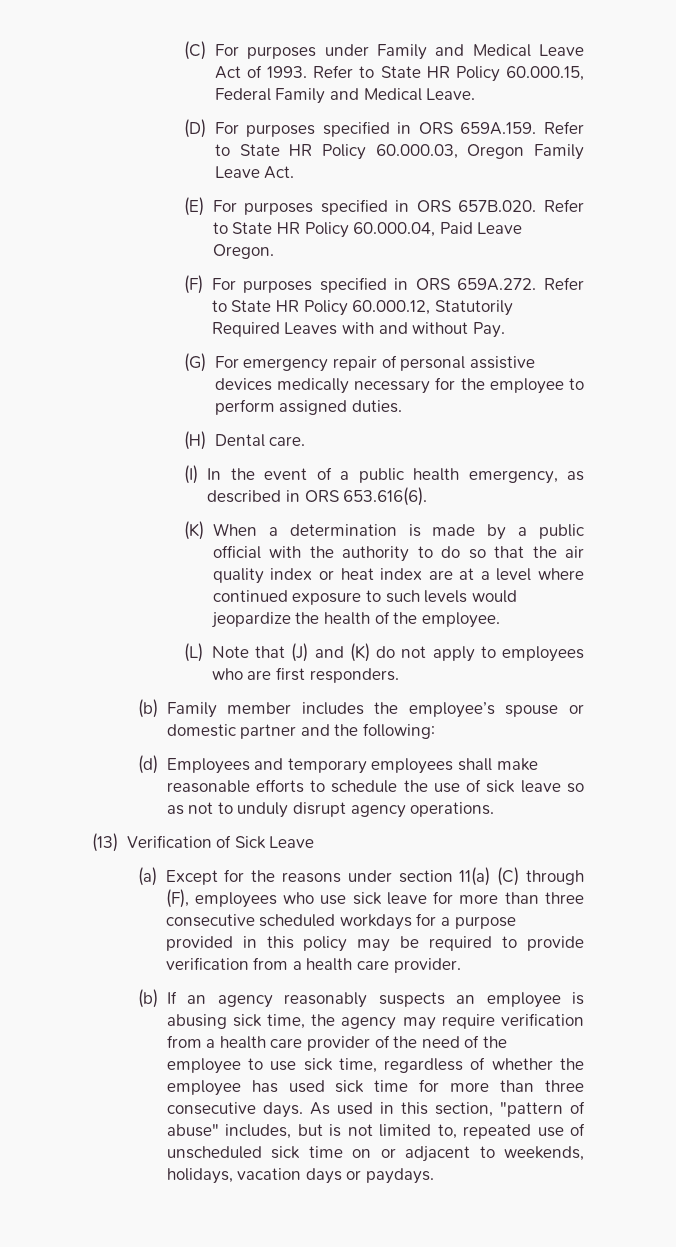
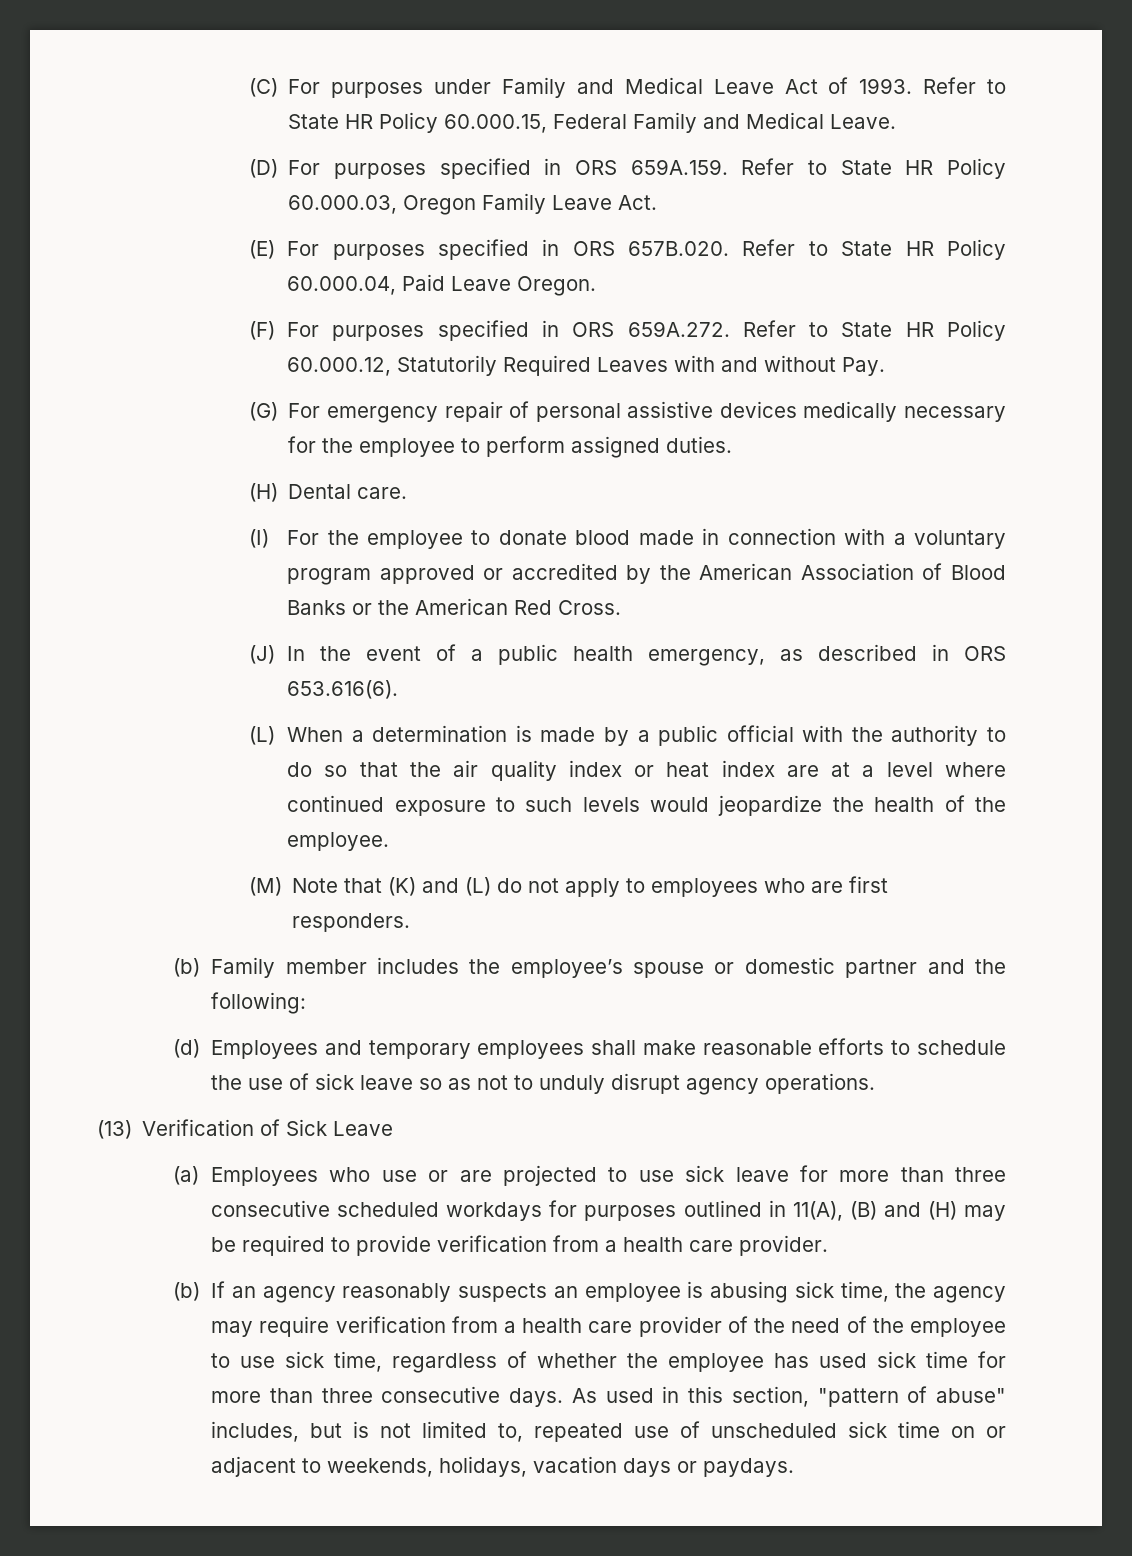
- (I) In the event of a public health emergency, as described in ORS 653.616(6).
+ (I) For the employee to donate blood made in connection with a voluntary program approved or accredited by the American Association of Blood Banks or the American Red Cross.
+ (J) In the event of a public health emergency, as described in ORS 653.616(6).
- (K) When a determination is made by a public official with the authority to do so that the air quality index or heat index are at a level where continued exposure to such levels would jeopardize the health of the employee.
+ (L) When a determination is made by a public official with the authority to do so that the air quality index or heat index are at a level where continued exposure to such levels would jeopardize the health of the employee.
- (L) Note that (J) and (K) do not apply to employees who are first responders.
+ (M) Note that (K) and (L) do not apply to employees who are first responders.
- (a) Except for the reasons under section 11(a) (C) through (F), employees who use sick leave for more than three consecutive scheduled workdays for a purpose provided in this policy may be required to provide verification from a health care provider.
+ (a) Employees who use or are projected to use sick leave for more than three consecutive scheduled workdays for purposes outlined in 11(A), (B) and (H) may be required to provide verification from a health care provider.

